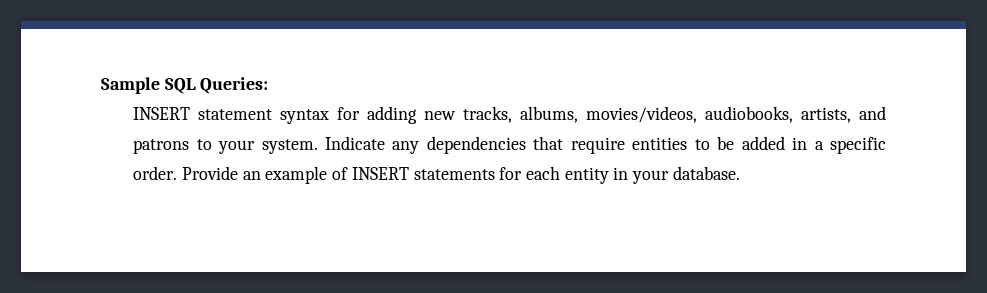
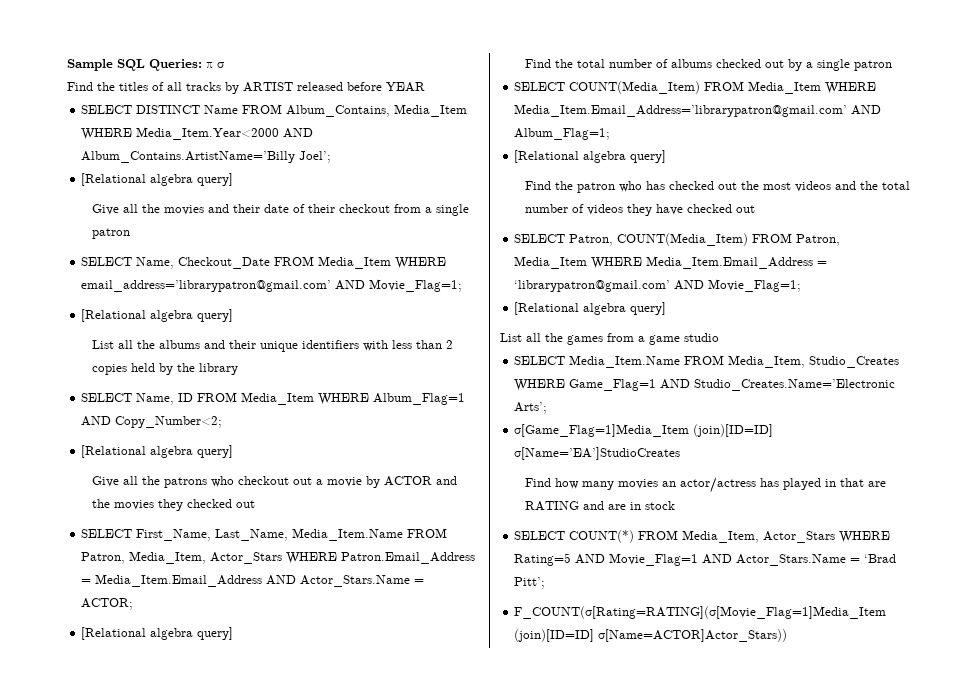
- Sample SQL Queries:
- INSERT statement syntax for adding new tracks, albums, movies/videos, audiobooks, artists, and patrons to your system. Indicate any dependencies that require entities to be added in a specific order. Provide an example of INSERT statements for each entity in your database.
+ Sample SQL Queries: π σ
+ Find the titles of all tracks by ARTIST released before YEAR
+ SELECT DISTINCT Name FROM Album_Contains, Media_Item WHERE Media_Item.Year<2000 AND Album_Contains.ArtistName=’Billy Joel’;
+ [Relational algebra query]
+ Give all the movies and their date of their checkout from a single patron
+ SELECT Name, Checkout_Date FROM Media_Item WHERE email_address=’librarypatron@gmail.com’ AND Movie_Flag=1;
+ [Relational algebra query]
+ List all the albums and their unique identifiers with less than 2 copies held by the library
+ SELECT Name, ID FROM Media_Item WHERE Album_Flag=1 AND Copy_Number<2;
+ [Relational algebra query]
+ Give all the patrons who checkout out a movie by ACTOR and the movies they checked out
+ SELECT First_Name, Last_Name, Media_Item.Name FROM Patron, Media_Item, Actor_Stars WHERE Patron.Email_Address = Media_Item.Email_Address AND Actor_Stars.Name = ACTOR;
+ [Relational algebra query]
+ Find the total number of albums checked out by a single patron
+ SELECT COUNT(Media_Item) FROM Media_Item WHERE Media_Item.Email_Address=’librarypatron@gmail.com’ AND Album_Flag=1;
+ [Relational algebra query]
+ Find the patron who has checked out the most videos and the total number of videos they have checked out
+ SELECT Patron, COUNT(Media_Item) FROM Patron, Media_Item WHERE Media_Item.Email_Address = ‘librarypatron@gmail.com’ AND Movie_Flag=1;
+ [Relational algebra query]
+ List all the games from a game studio
+ SELECT Media_Item.Name FROM Media_Item, Studio_Creates WHERE Game_Flag=1 AND Studio_Creates.Name=’Electronic Arts’;
+ σ[Game_Flag=1]Media_Item (join)[ID=ID] σ[Name=’EA’]StudioCreates
+ Find how many movies an actor/actress has played in that are RATING and are in stock
+ SELECT COUNT(*) FROM Media_Item, Actor_Stars WHERE Rating=5 AND Movie_Flag=1 AND Actor_Stars.Name = ‘Brad Pitt’;
+ F_COUNT(σ[Rating=RATING](σ[Movie_Flag=1]Media_Item (join)[ID=ID] σ[Name=ACTOR]Actor_Stars))

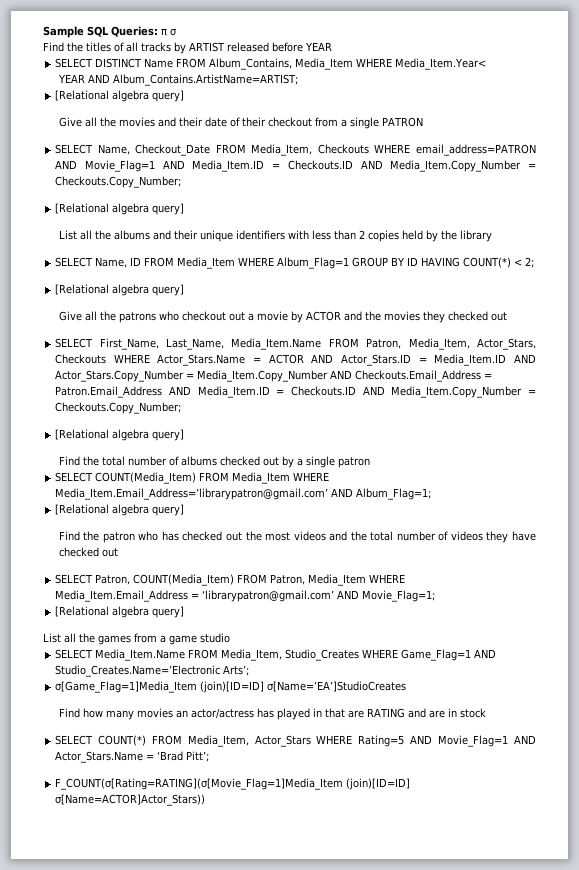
- SELECT DISTINCT Name FROM Album_Contains, Media_Item WHERE Media_Item.Year<2000 AND Album_Contains.ArtistName=’Billy Joel’;
+ SELECT DISTINCT Name FROM Album_Contains, Media_Item WHERE Media_Item.Year<
+ YEAR AND Album_Contains.ArtistName=ARTIST;
- Give all the movies and their date of their checkout from a single patron
+ Give all the movies and their date of their checkout from a single PATRON
- SELECT Name, Checkout_Date FROM Media_Item WHERE email_address=’librarypatron@gmail.com’ AND Movie_Flag=1;
+ SELECT Name, Checkout_Date FROM Media_Item, Checkouts WHERE email_address=PATRON AND Movie_Flag=1 AND Media_Item.ID = Checkouts.ID AND Media_Item.Copy_Number = Checkouts.Copy_Number;
- SELECT Name, ID FROM Media_Item WHERE Album_Flag=1 AND Copy_Number<2;
+ SELECT Name, ID FROM Media_Item WHERE Album_Flag=1 GROUP BY ID HAVING COUNT(*) < 2;
- SELECT First_Name, Last_Name, Media_Item.Name FROM Patron, Media_Item, Actor_Stars WHERE Patron.Email_Address = Media_Item.Email_Address AND Actor_Stars.Name = ACTOR;
+ SELECT First_Name, Last_Name, Media_Item.Name FROM Patron, Media_Item, Actor_Stars, Checkouts WHERE Actor_Stars.Name = ACTOR AND Actor_Stars.ID = Media_Item.ID AND Actor_Stars.Copy_Number = Media_Item.Copy_Number AND Checkouts.Email_Address = Patron.Email_Address AND Media_Item.ID = Checkouts.ID AND Media_Item.Copy_Number = Checkouts.Copy_Number;

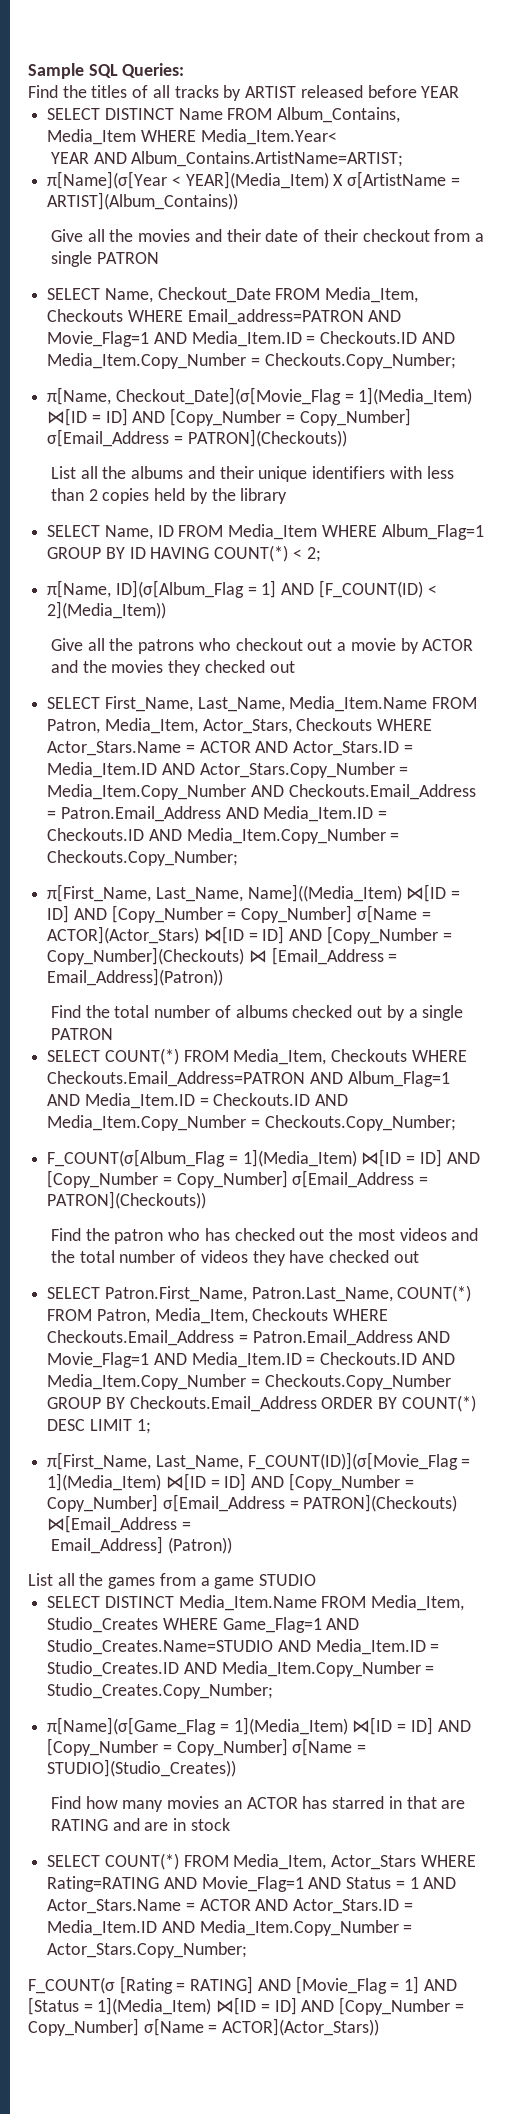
- Sample SQL Queries: π σ
+ Sample SQL Queries:
  YEAR AND Album_Contains.ArtistName=ARTIST;
- [Relational algebra query]
+ π[Name](σ[Year < YEAR](Media_Item) X σ[ArtistName = ARTIST](Album_Contains))
- SELECT Name, Checkout_Date FROM Media_Item, Checkouts WHERE email_address=PATRON AND Movie_Flag=1 AND Media_Item.ID = Checkouts.ID AND Media_Item.Copy_Number = Checkouts.Copy_Number;
- [Relational algebra query]
+ SELECT Name, Checkout_Date FROM Media_Item, Checkouts WHERE Email_address=PATRON AND Movie_Flag=1 AND Media_Item.ID = Checkouts.ID AND Media_Item.Copy_Number = Checkouts.Copy_Number;
+ π[Name, Checkout_Date](σ[Movie_Flag = 1](Media_Item) ⋈[ID = ID] AND [Copy_Number = Copy_Number] σ[Email_Address = PATRON](Checkouts))
  SELECT Name, ID FROM Media_Item WHERE Album_Flag=1 GROUP BY ID HAVING COUNT(*) < 2;
- [Relational algebra query]
+ π[Name, ID](σ[Album_Flag = 1] AND [F_COUNT(ID) < 2](Media_Item))
  SELECT First_Name, Last_Name, Media_Item.Name FROM Patron, Media_Item, Actor_Stars, Checkouts WHERE Actor_Stars.Name = ACTOR AND Actor_Stars.ID = Media_Item.ID AND Actor_Stars.Copy_Number = Media_Item.Copy_Number AND Checkouts.Email_Address = Patron.Email_Address AND Media_Item.ID = Checkouts.ID AND Media_Item.Copy_Number = Checkouts.Copy_Number;
- [Relational algebra query]
+ π[First_Name, Last_Name, Name]((Media_Item) ⋈[ID = ID] AND [Copy_Number = Copy_Number] σ[Name = ACTOR](Actor_Stars) ⋈[ID = ID] AND [Copy_Number = Copy_Number](Checkouts) ⋈ [Email_Address = Email_Address](Patron))
- Find the total number of albums checked out by a single patron
- SELECT COUNT(Media_Item) FROM Media_Item WHERE Media_Item.Email_Address=’librarypatron@gmail.com’ AND Album_Flag=1;
- [Relational algebra query]
+ Find the total number of albums checked out by a single PATRON
+ SELECT COUNT(*) FROM Media_Item, Checkouts WHERE Checkouts.Email_Address=PATRON AND Album_Flag=1 AND Media_Item.ID = Checkouts.ID AND Media_Item.Copy_Number = Checkouts.Copy_Number;
+ F_COUNT(σ[Album_Flag = 1](Media_Item) ⋈[ID = ID] AND [Copy_Number = Copy_Number] σ[Email_Address = PATRON](Checkouts))
- SELECT Patron, COUNT(Media_Item) FROM Patron, Media_Item WHERE Media_Item.Email_Address = ‘librarypatron@gmail.com’ AND Movie_Flag=1;
- [Relational algebra query]
+ SELECT Patron.First_Name, Patron.Last_Name, COUNT(*) FROM Patron, Media_Item, Checkouts WHERE Checkouts.Email_Address = Patron.Email_Address AND Movie_Flag=1 AND Media_Item.ID = Checkouts.ID AND Media_Item.Copy_Number = Checkouts.Copy_Number GROUP BY Checkouts.Email_Address ORDER BY COUNT(*) DESC LIMIT 1;
+ π[First_Name, Last_Name, F_COUNT(ID)](σ[Movie_Flag = 1](Media_Item) ⋈[ID = ID] AND [Copy_Number = Copy_Number] σ[Email_Address = PATRON](Checkouts) ⋈[Email_Address =
+ Email_Address] (Patron))
- List all the games from a game studio
- SELECT Media_Item.Name FROM Media_Item, Studio_Creates WHERE Game_Flag=1 AND Studio_Creates.Name=’Electronic Arts’;
- σ[Game_Flag=1]Media_Item (join)[ID=ID] σ[Name=’EA’]StudioCreates
+ List all the games from a game STUDIO
+ SELECT DISTINCT Media_Item.Name FROM Media_Item, Studio_Creates WHERE Game_Flag=1 AND Studio_Creates.Name=STUDIO AND Media_Item.ID = Studio_Creates.ID AND Media_Item.Copy_Number = Studio_Creates.Copy_Number;
+ π[Name](σ[Game_Flag = 1](Media_Item) ⋈[ID = ID] AND [Copy_Number = Copy_Number] σ[Name = STUDIO](Studio_Creates))
- Find how many movies an actor/actress has played in that are RATING and are in stock
+ Find how many movies an ACTOR has starred in that are RATING and are in stock
- SELECT COUNT(*) FROM Media_Item, Actor_Stars WHERE Rating=5 AND Movie_Flag=1 AND Actor_Stars.Name = ‘Brad Pitt’;
- F_COUNT(σ[Rating=RATING](σ[Movie_Flag=1]Media_Item (join)[ID=ID] σ[Name=ACTOR]Actor_Stars))
+ SELECT COUNT(*) FROM Media_Item, Actor_Stars WHERE Rating=RATING AND Movie_Flag=1 AND Status = 1 AND Actor_Stars.Name = ACTOR AND Actor_Stars.ID = Media_Item.ID AND Media_Item.Copy_Number = Actor_Stars.Copy_Number;
+ F_COUNT(σ [Rating = RATING] AND [Movie_Flag = 1] AND [Status = 1](Media_Item) ⋈[ID = ID] AND [Copy_Number = Copy_Number] σ[Name = ACTOR](Actor_Stars))

